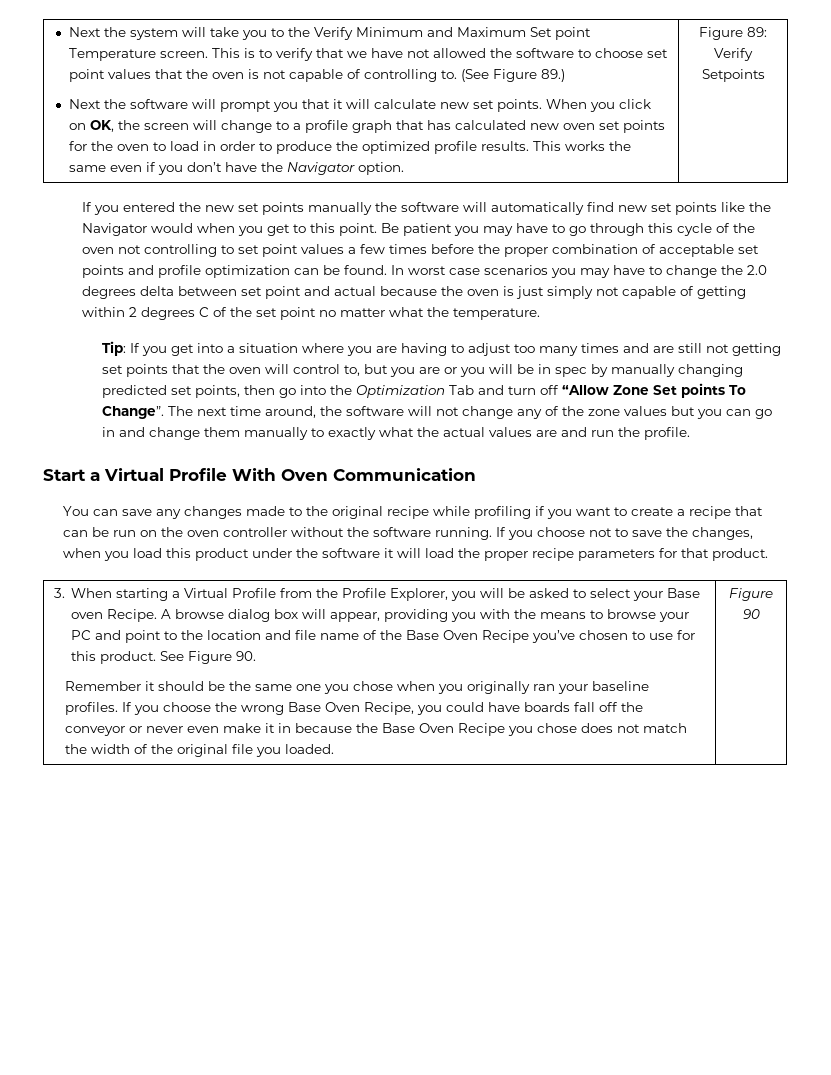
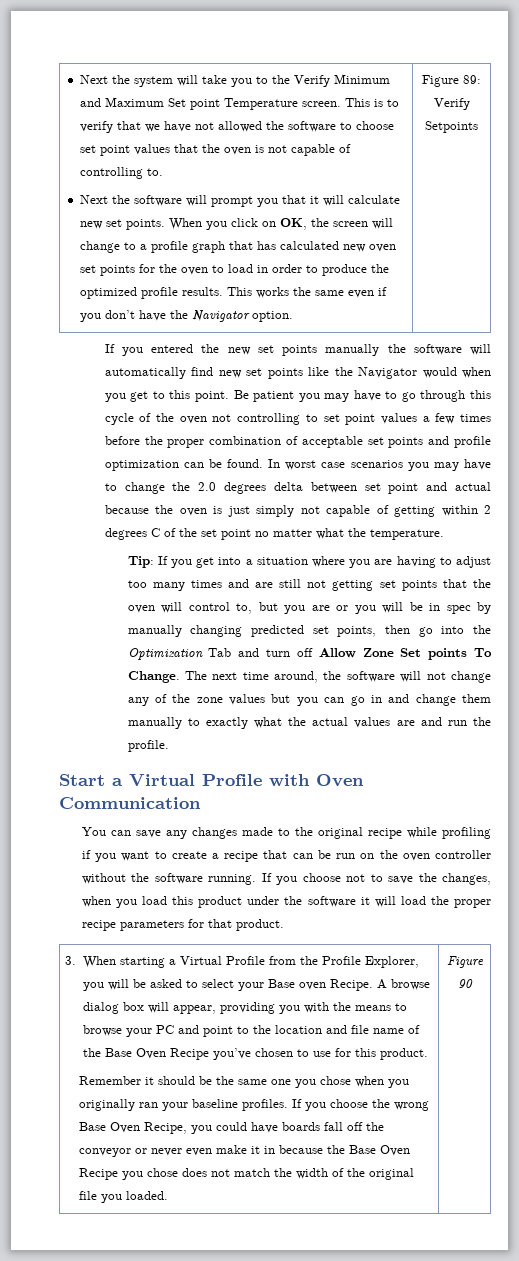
- (See Figure 89.)
- Tip: If you get into a situation where you are having to adjust too many times and are still not getting set points that the oven will control to, but you are or you will be in spec by manually changing predicted set points, then go into the Optimization Tab and turn off “Allow Zone Set points To Change”.
+ Tip: If you get into a situation where you are having to adjust too many times and are still not getting set points that the oven will control to, but you are or you will be in spec by manually changing predicted set points, then go into the Optimization Tab and turn off Allow Zone Set points To Change.
- Start a Virtual Profile With Oven Communication
+ Start a Virtual Profile with Oven Communication
- See Figure 90.

